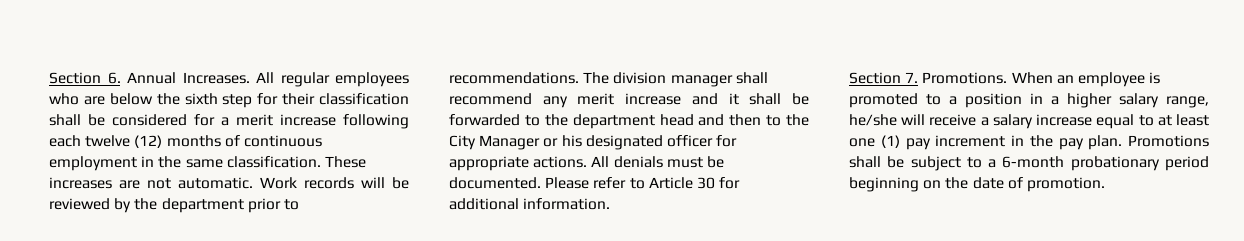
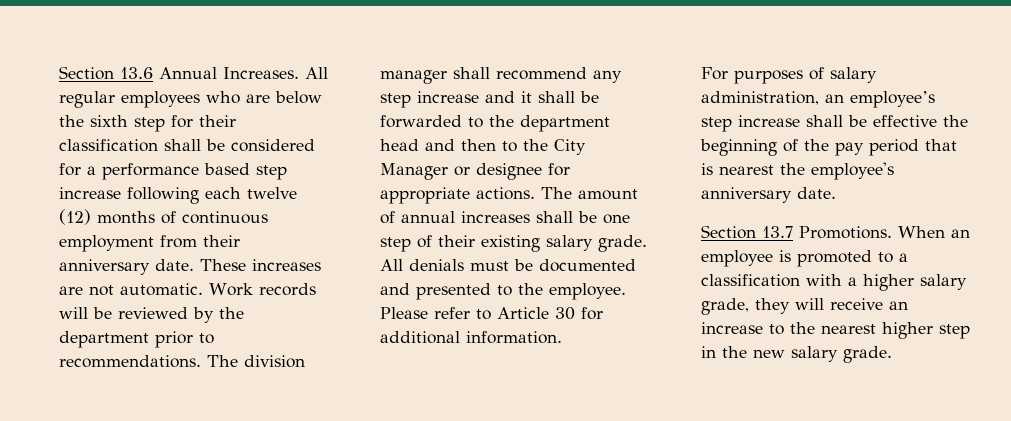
- Section 6. Annual Increases.
+ Section 13.6 Annual Increases.
- All regular employees who are below the sixth step for their classification shall be considered for a merit increase following each twelve (12) months of continuous employment in the same classification.
+ All regular employees who are below the sixth step for their classification shall be considered for a performance based step increase following each twelve (12) months of continuous employment from their anniversary date.
- The division manager shall recommend any merit increase and it shall be forwarded to the department head and then to the City Manager or his designated officer for appropriate actions. All denials must be documented.
+ The division manager shall recommend any step increase and it shall be forwarded to the department head and then to the City Manager or designee for appropriate actions. The amount of annual increases shall be one step of their existing salary grade. All denials must be documented and presented to the employee.
- Section 7. Promotions.
+ For purposes of salary administration, an employee’s step increase shall be effective the beginning of the pay period that is nearest the employee's anniversary date.
+ Section 13.7 Promotions.
- When an employee is promoted to a position in a higher salary range, he/she will receive a salary increase equal to at least one (1) pay increment in the pay plan. Promotions shall be subject to a 6-month probationary period beginning on the date of promotion.
+ When an employee is promoted to a classification with a higher salary grade, they will receive an increase to the nearest higher step in the new salary grade.

